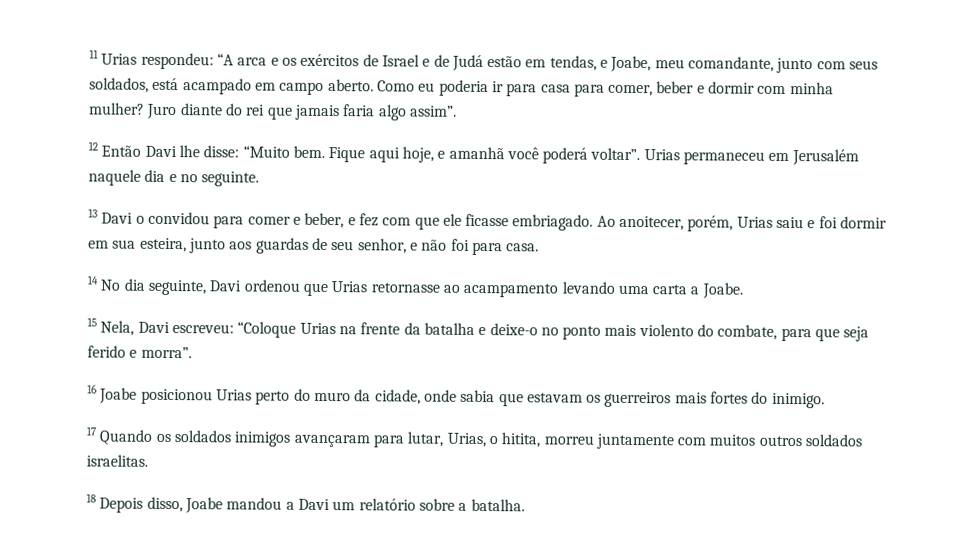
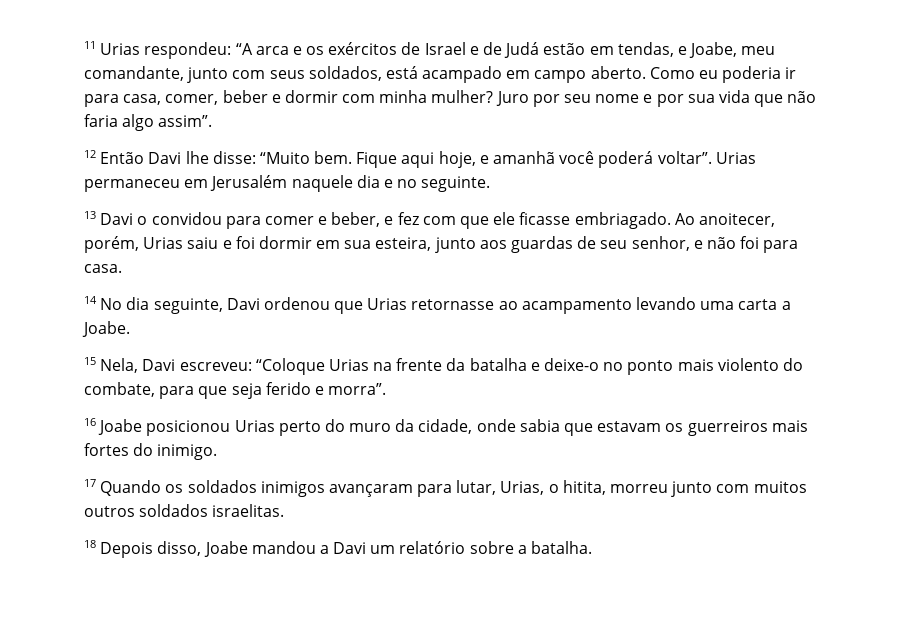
- Como eu poderia ir para casa para comer, beber e dormir com minha mulher?
+ Como eu poderia ir para casa, comer, beber e dormir com minha mulher?
- Juro diante do rei que jamais faria algo assim”.
+ Juro por seu nome e por sua vida que não faria algo assim”.
- 17 Quando os soldados inimigos avançaram para lutar, Urias, o hitita, morreu juntamente com muitos outros soldados israelitas.
+ 17 Quando os soldados inimigos avançaram para lutar, Urias, o hitita, morreu junto com muitos outros soldados israelitas.

